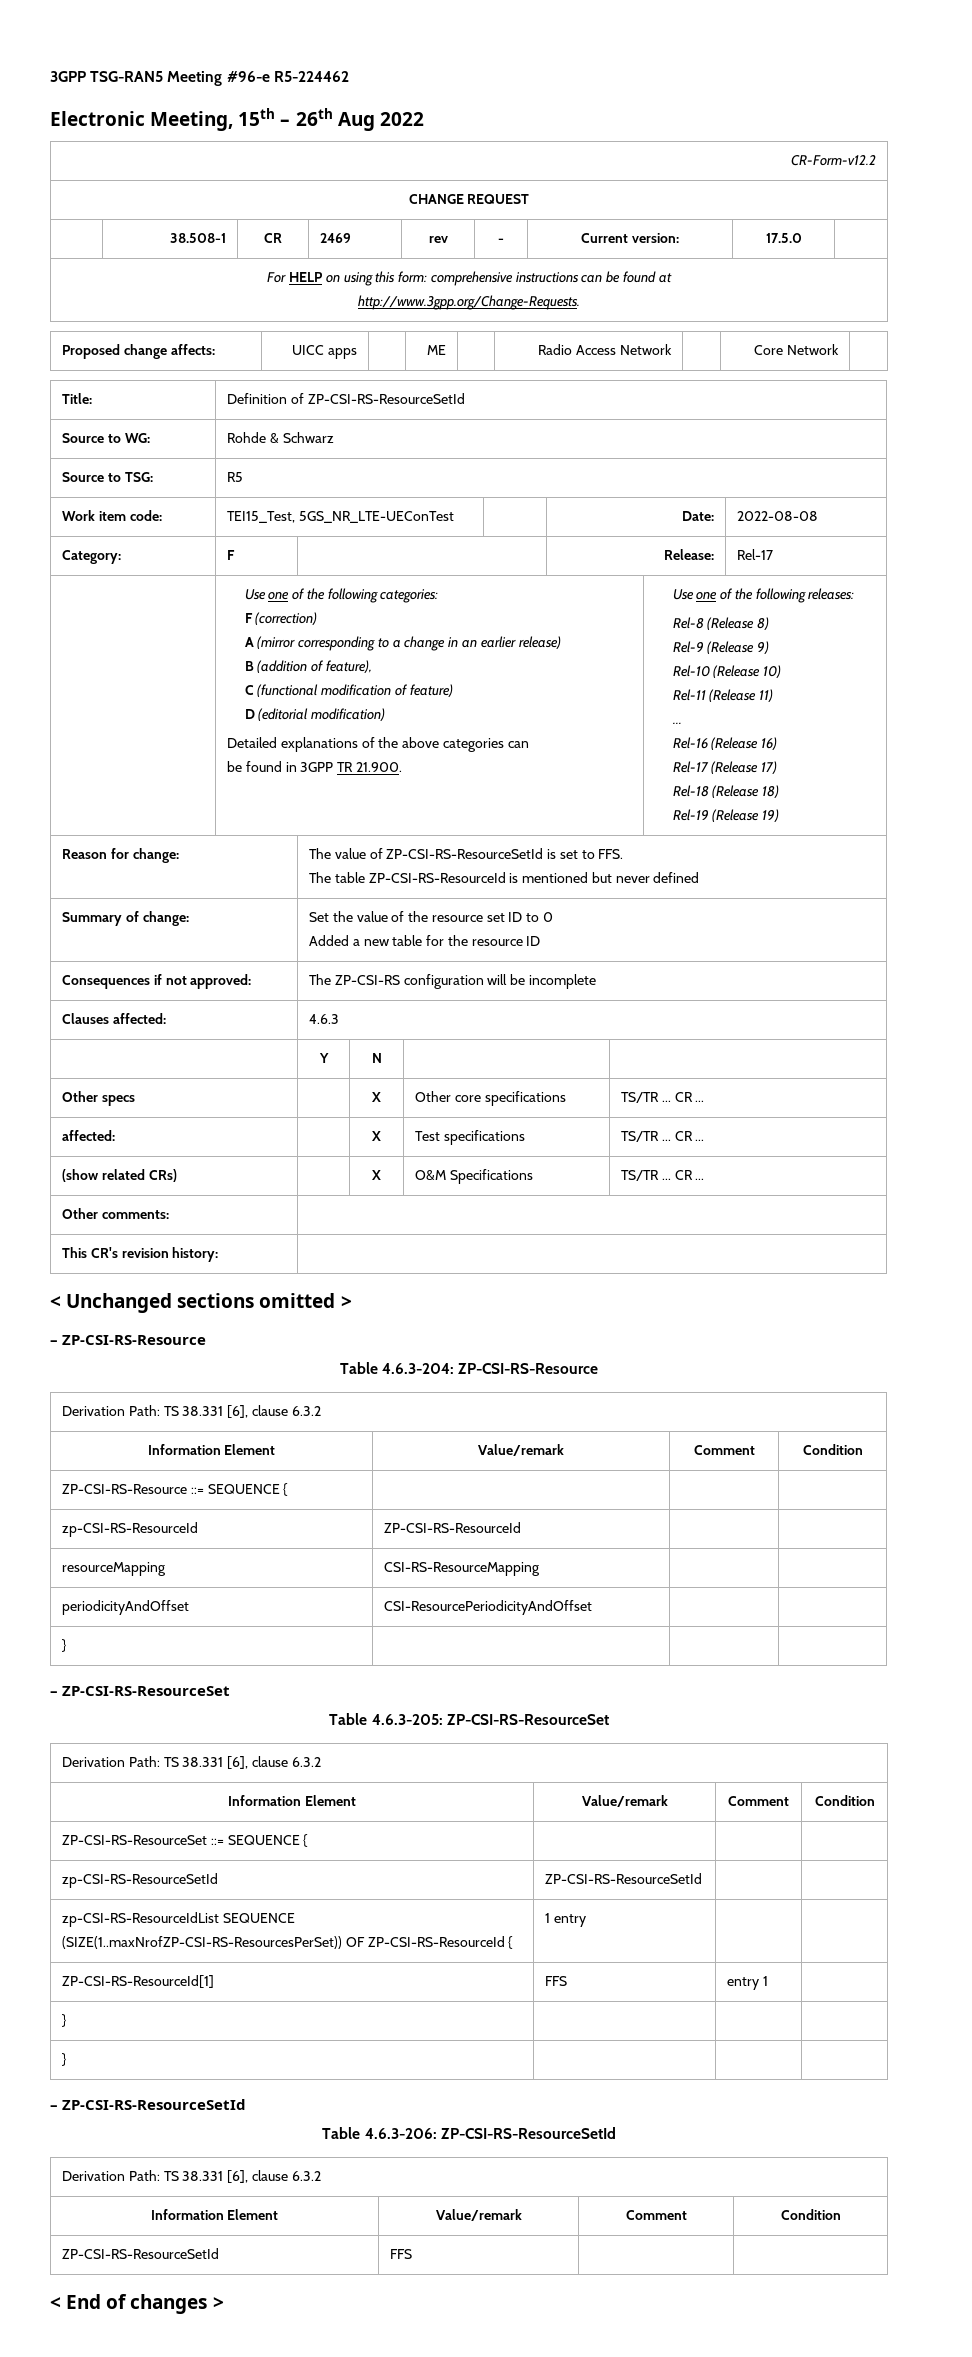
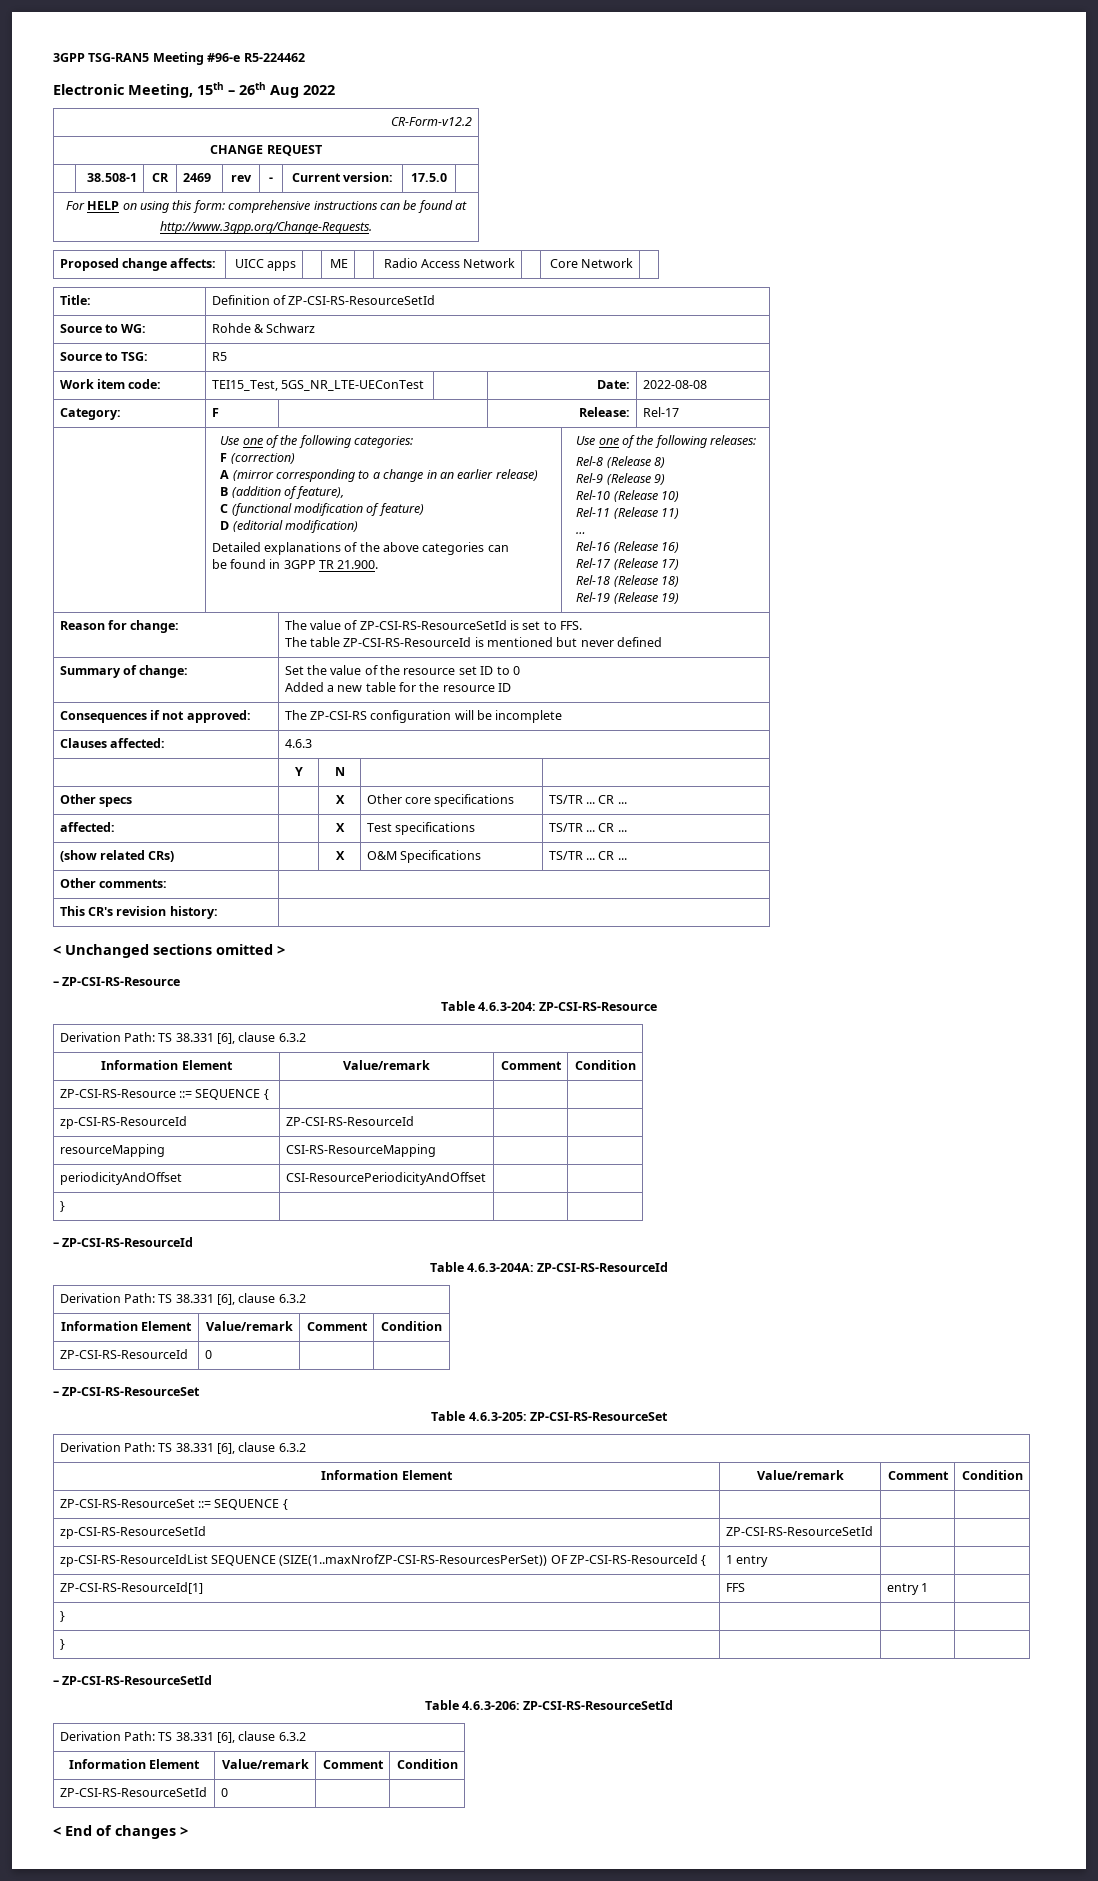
+ – ZP-CSI-RS-ResourceId
+ Table 4.6.3-204A: ZP-CSI-RS-ResourceId
+ Derivation Path: TS 38.331 [6], clause 6.3.2
+ Information Element | Value/remark | Comment | Condition
+ ZP-CSI-RS-ResourceId | 0 | |
- ZP-CSI-RS-ResourceSetId | FFS | |
+ ZP-CSI-RS-ResourceSetId | 0 | |

